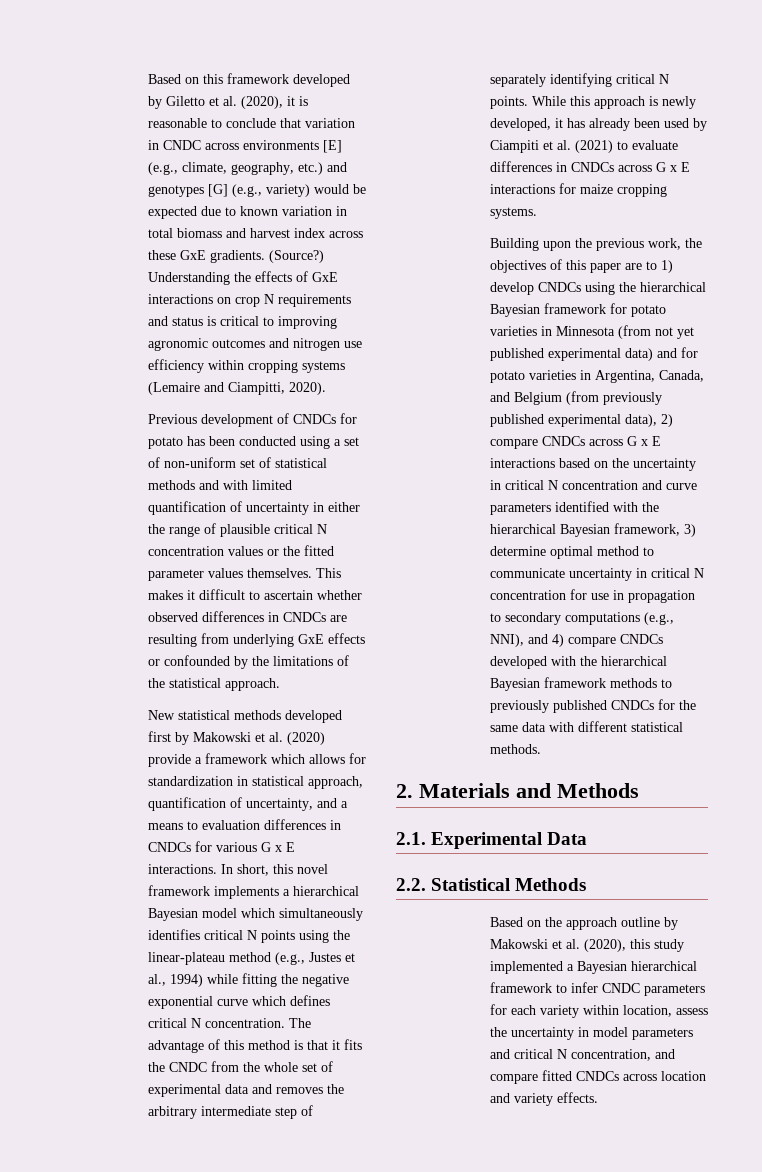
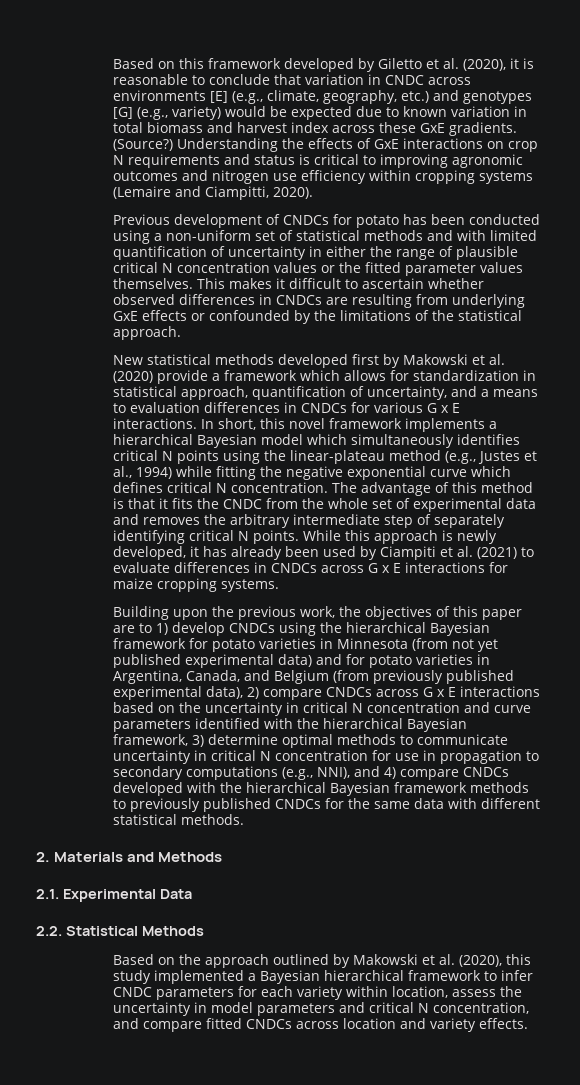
- Previous development of CNDCs for potato has been conducted using a set of non-uniform set of statistical methods and with limited quantification of uncertainty in either the range of plausible critical N concentration values or the fitted parameter values themselves.
+ Previous development of CNDCs for potato has been conducted using a non-uniform set of statistical methods and with limited quantification of uncertainty in either the range of plausible critical N concentration values or the fitted parameter values themselves.
- Building upon the previous work, the objectives of this paper are to 1) develop CNDCs using the hierarchical Bayesian framework for potato varieties in Minnesota (from not yet published experimental data) and for potato varieties in Argentina, Canada, and Belgium (from previously published experimental data), 2) compare CNDCs across G x E interactions based on the uncertainty in critical N concentration and curve parameters identified with the hierarchical Bayesian framework, 3) determine optimal method to communicate uncertainty in critical N concentration for use in propagation to secondary computations (e.g., NNI), and 4) compare CNDCs developed with the hierarchical Bayesian framework methods to previously published CNDCs for the same data with different statistical methods.
+ Building upon the previous work, the objectives of this paper are to 1) develop CNDCs using the hierarchical Bayesian framework for potato varieties in Minnesota (from not yet published experimental data) and for potato varieties in Argentina, Canada, and Belgium (from previously published experimental data), 2) compare CNDCs across G x E interactions based on the uncertainty in critical N concentration and curve parameters identified with the hierarchical Bayesian framework, 3) determine optimal methods to communicate uncertainty in critical N concentration for use in propagation to secondary computations (e.g., NNI), and 4) compare CNDCs developed with the hierarchical Bayesian framework methods to previously published CNDCs for the same data with different statistical methods.
- Based on the approach outline by Makowski et al. (2020), this study implemented a Bayesian hierarchical framework to infer CNDC parameters for each variety within location, assess the uncertainty in model parameters and critical N concentration, and compare fitted CNDCs across location and variety effects.
+ Based on the approach outlined by Makowski et al. (2020), this study implemented a Bayesian hierarchical framework to infer CNDC parameters for each variety within location, assess the uncertainty in model parameters and critical N concentration, and compare fitted CNDCs across location and variety effects.

